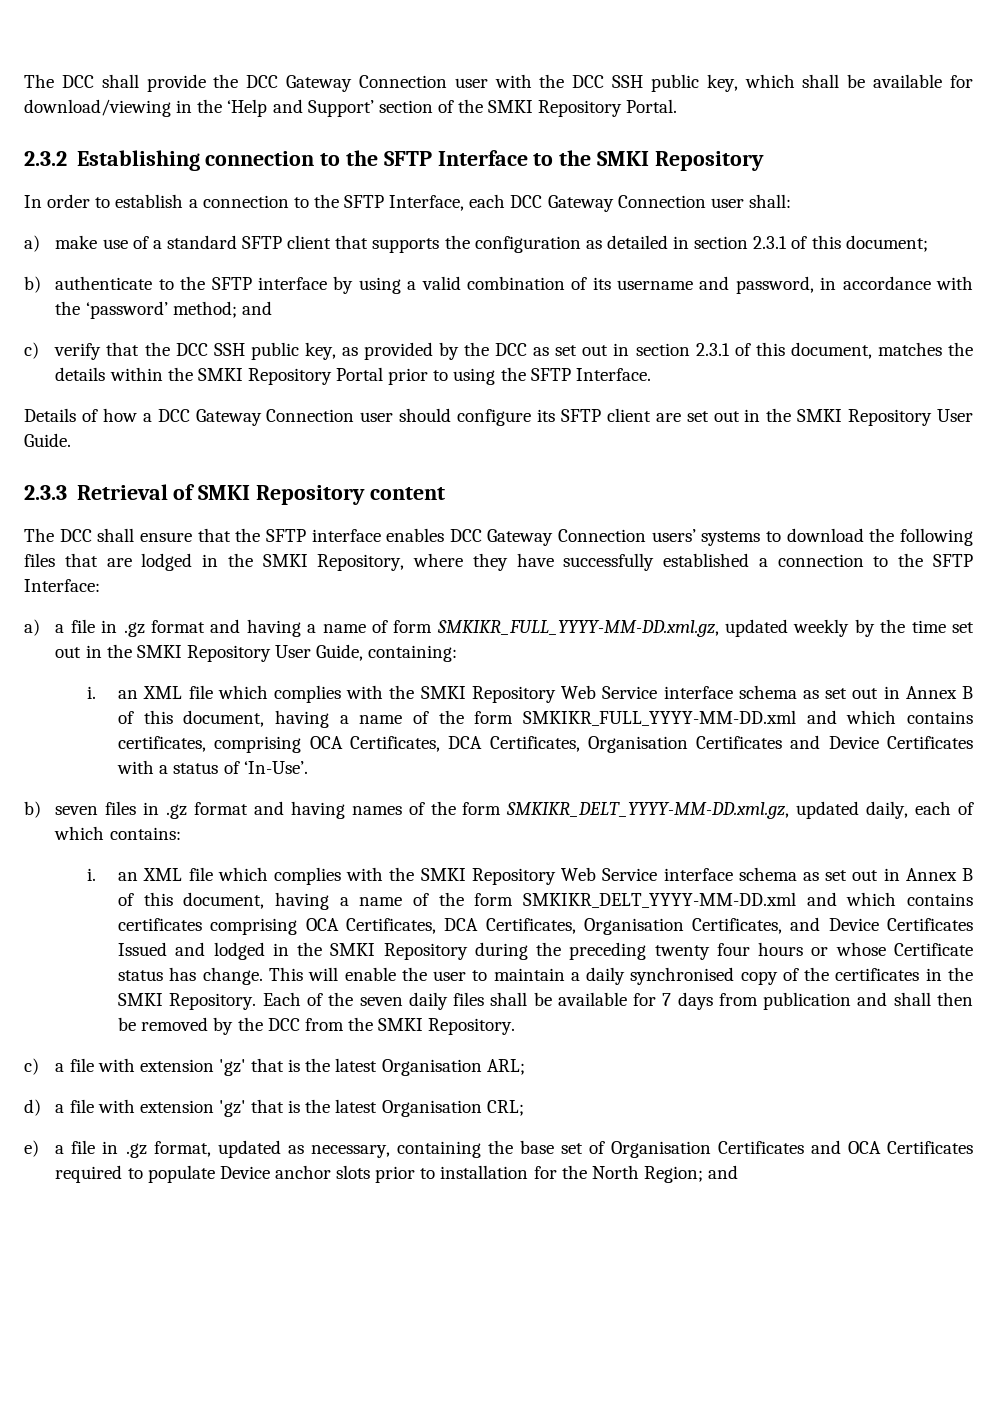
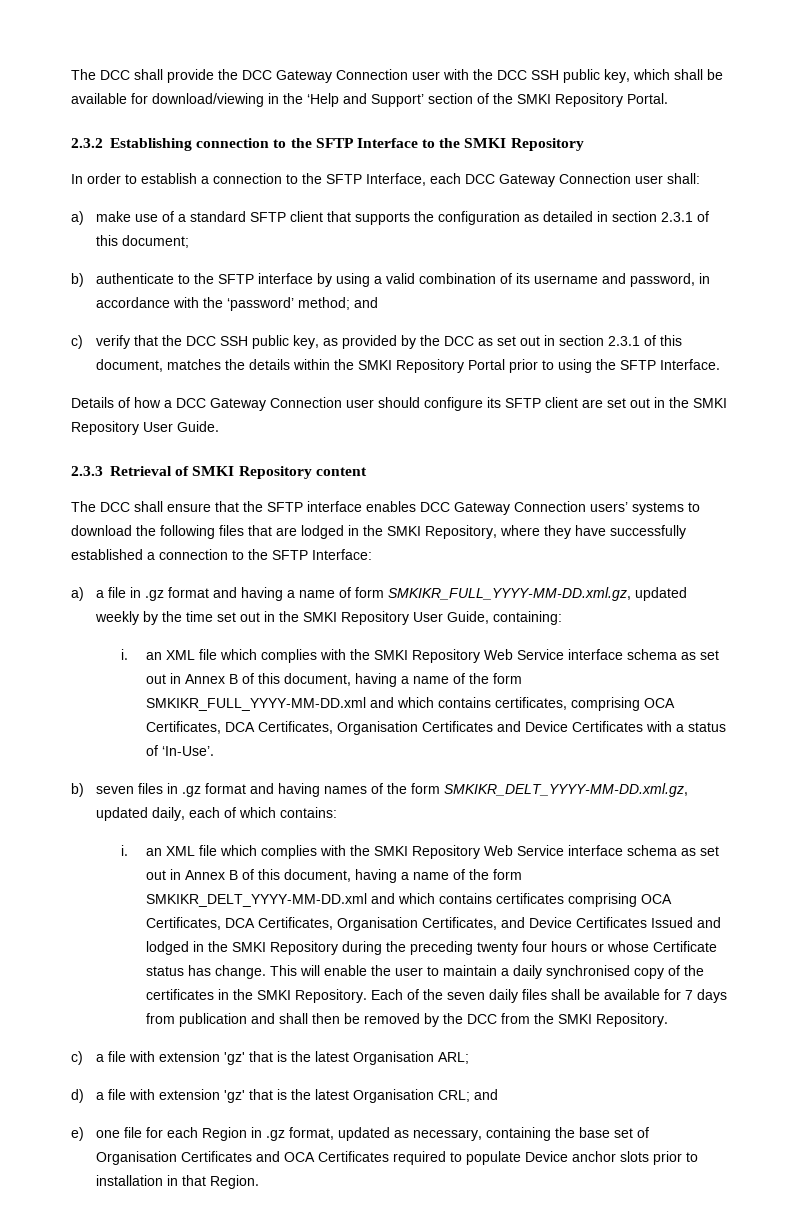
- d) a file with extension 'gz' that is the latest Organisation CRL;
+ d) a file with extension 'gz' that is the latest Organisation CRL; and
- e) a file in .gz format, updated as necessary, containing the base set of Organisation Certificates and OCA Certificates required to populate Device anchor slots prior to installation for the North Region; and
+ e) one file for each Region in .gz format, updated as necessary, containing the base set of Organisation Certificates and OCA Certificates required to populate Device anchor slots prior to installation in that Region.

